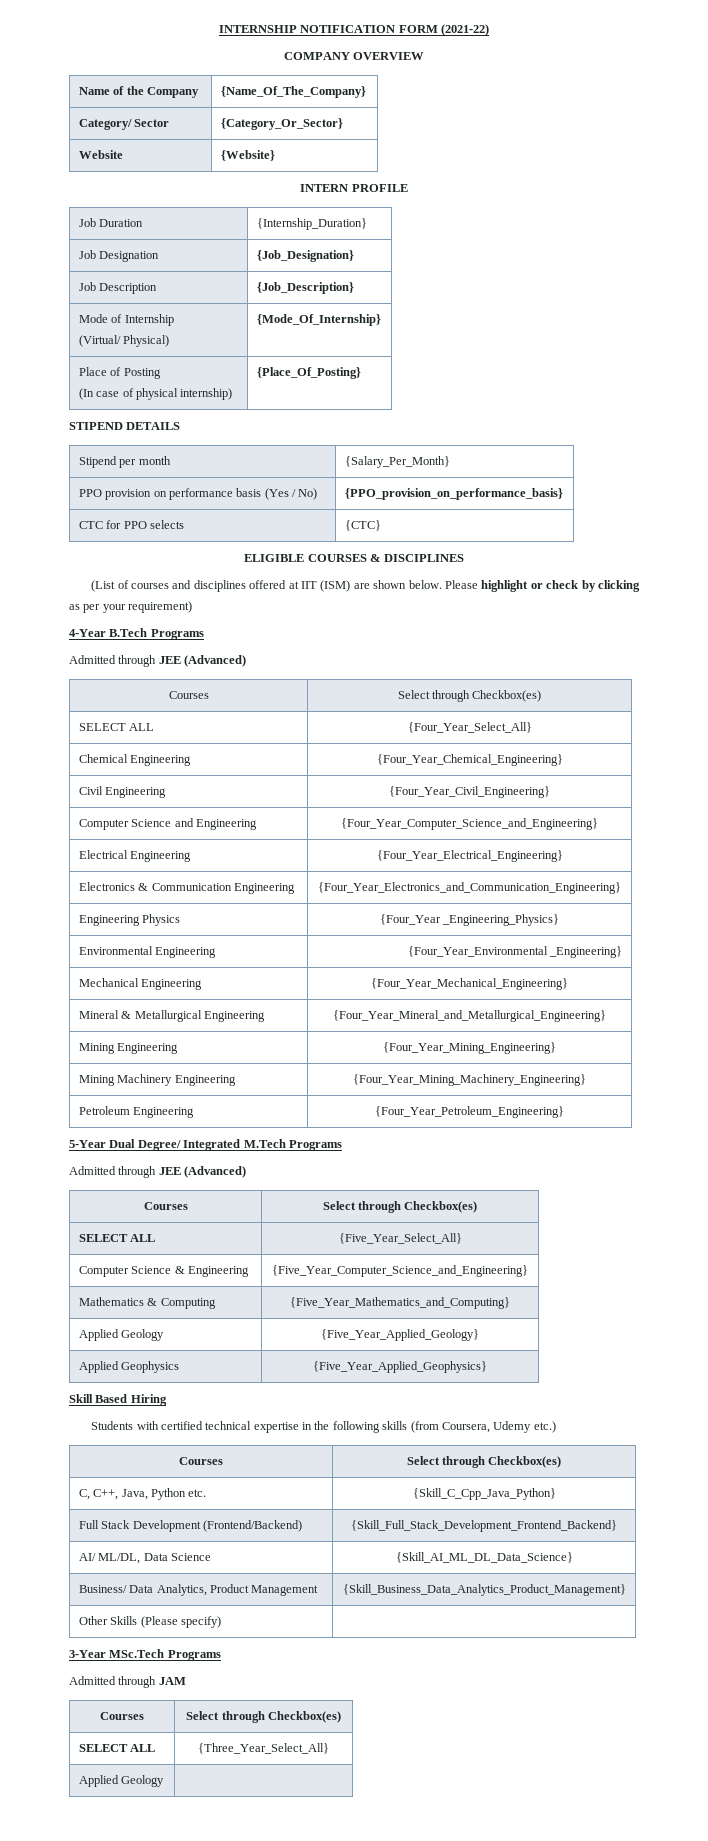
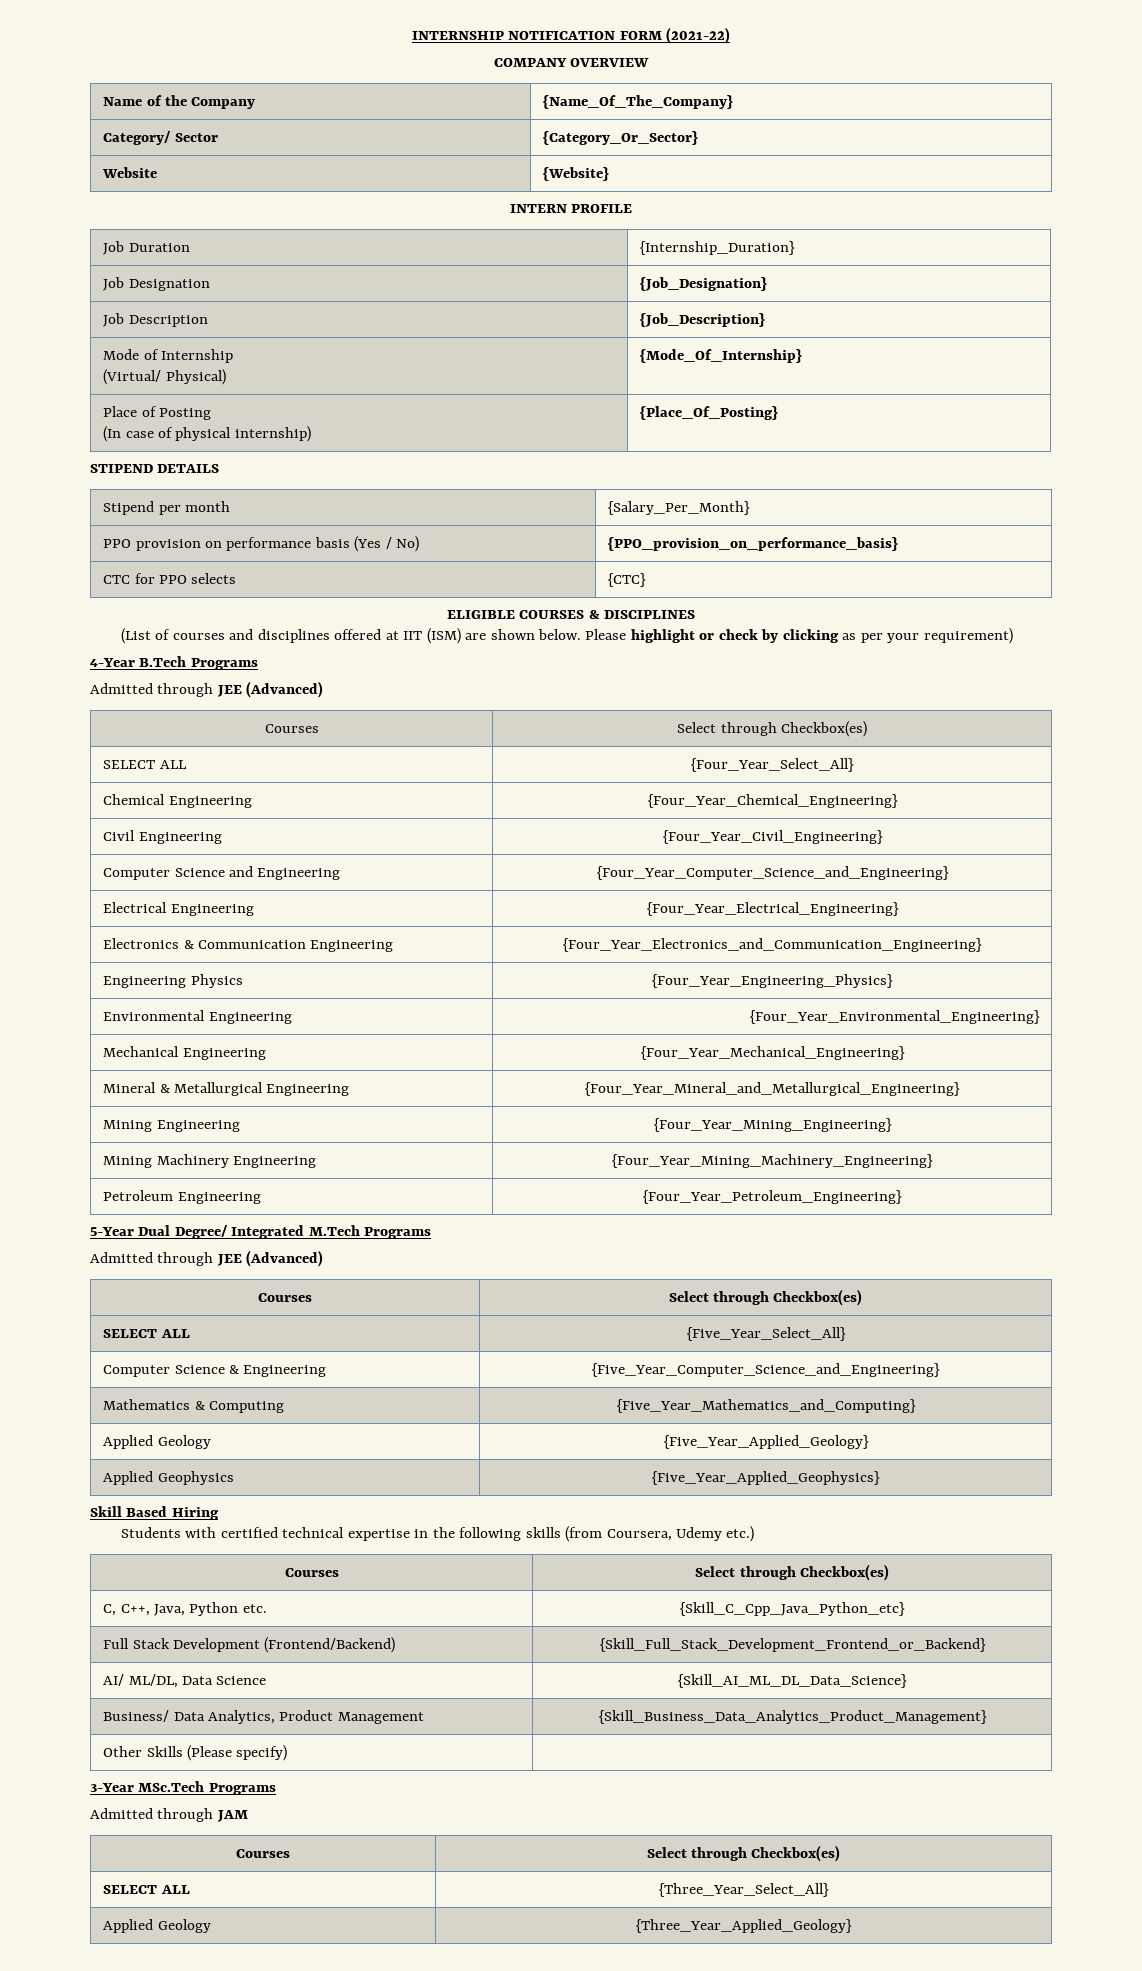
- Engineering Physics | {Four_Year _Engineering_Physics}
+ Engineering Physics | {Four_Year_Engineering_Physics}
- Environmental Engineering | {Four_Year_Environmental _Engineering}
+ Environmental Engineering | {Four_Year_Environmental_Engineering}
- C, C++, Java, Python etc. | {Skill_C_Cpp_Java_Python}
+ C, C++, Java, Python etc. | {Skill_C_Cpp_Java_Python_etc}
- Full Stack Development (Frontend/Backend) | {Skill_Full_Stack_Development_Frontend_Backend}
+ Full Stack Development (Frontend/Backend) | {Skill_Full_Stack_Development_Frontend_or_Backend}
  SELECT ALL | {Three_Year_Select_All}
- Applied Geology |
+ Applied Geology | {Three_Year_Applied_Geology}

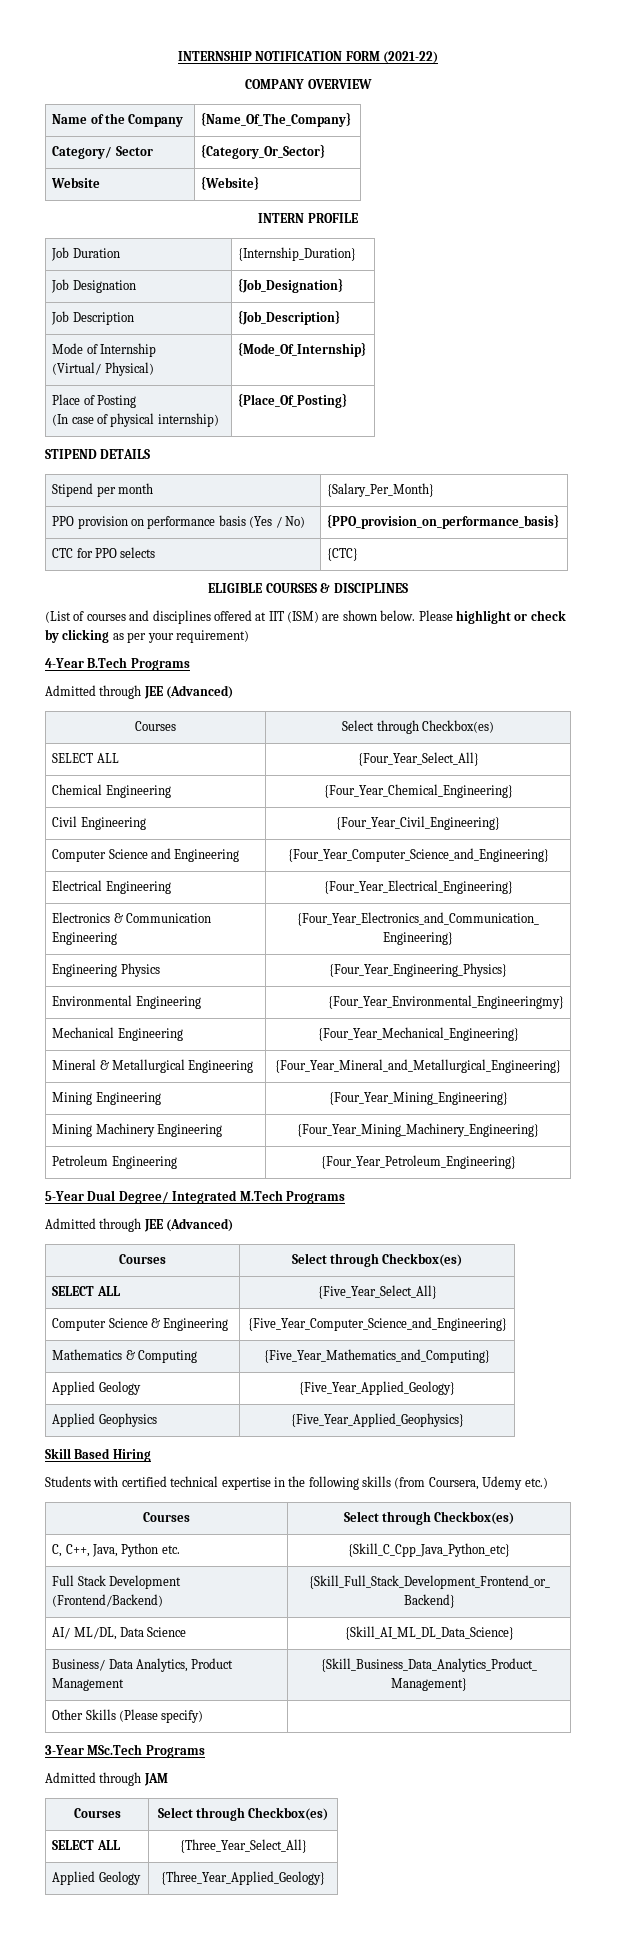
- Environmental Engineering | {Four_Year_Environmental_Engineering}
+ Environmental Engineering | {Four_Year_Environmental_Engineeringmy}

